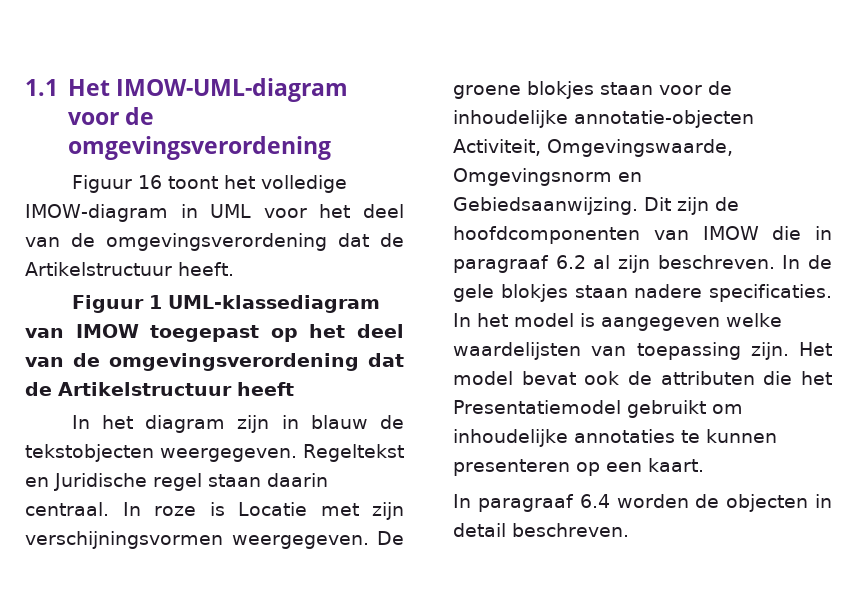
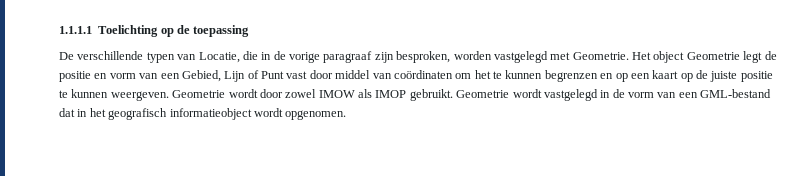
- 1.1 Het IMOW-UML-diagram voor de omgevingsverordening
- Figuur 16 toont het volledige IMOW-diagram in UML voor het deel van de omgevingsverordening dat de Artikelstructuur heeft.
- Figuur 1 UML-klassediagram van IMOW toegepast op het deel van de omgevingsverordening dat de Artikelstructuur heeft
- In het diagram zijn in blauw de tekstobjecten weergegeven. Regeltekst en Juridische regel staan daarin centraal. In roze is Locatie met zijn verschijningsvormen weergegeven. De groene blokjes staan voor de inhoudelijke annotatie-objecten Activiteit, Omgevingswaarde, Omgevingsnorm en Gebiedsaanwijzing. Dit zijn de hoofdcomponenten van IMOW die in paragraaf 6.2 al zijn beschreven. In de gele blokjes staan nadere specificaties. In het model is aangegeven welke waardelijsten van toepassing zijn. Het model bevat ook de attributen die het Presentatiemodel gebruikt om inhoudelijke annotaties te kunnen presenteren op een kaart.
- In paragraaf 6.4 worden de objecten in detail beschreven.
+ 1.1.1.1 Toelichting op de toepassing
+ De verschillende typen van Locatie, die in de vorige paragraaf zijn besproken, worden vastgelegd met Geometrie. Het object Geometrie legt de positie en vorm van een Gebied, Lijn of Punt vast door middel van coördinaten om het te kunnen begrenzen en op een kaart op de juiste positie te kunnen weergeven. Geometrie wordt door zowel IMOW als IMOP gebruikt. Geometrie wordt vastgelegd in de vorm van een GML-bestand dat in het geografisch informatieobject wordt opgenomen.

